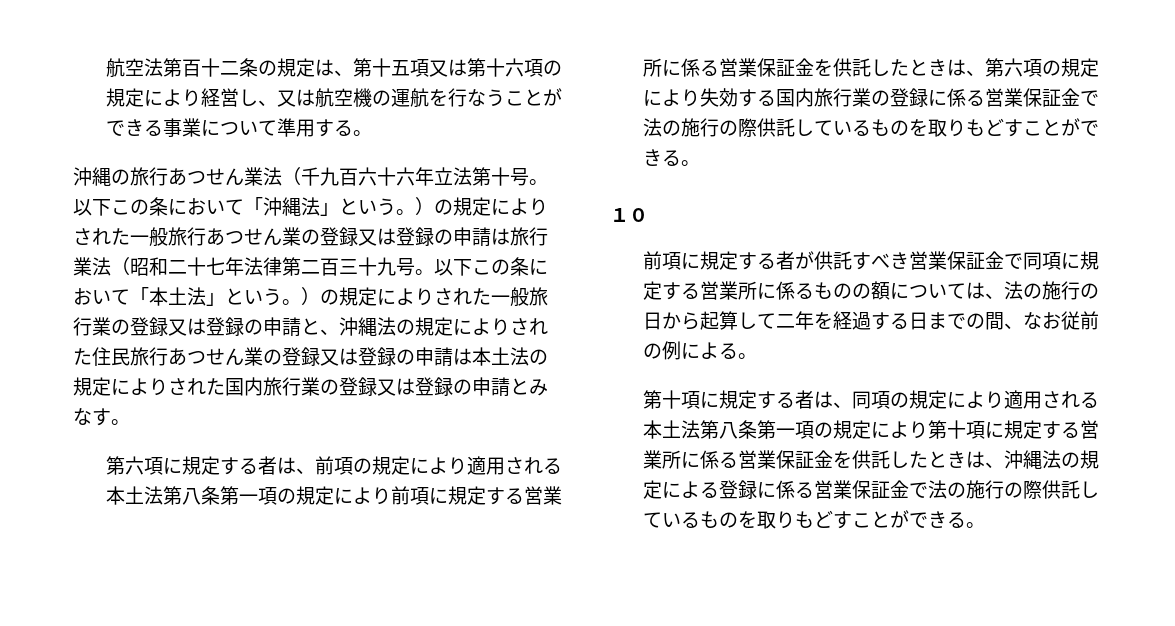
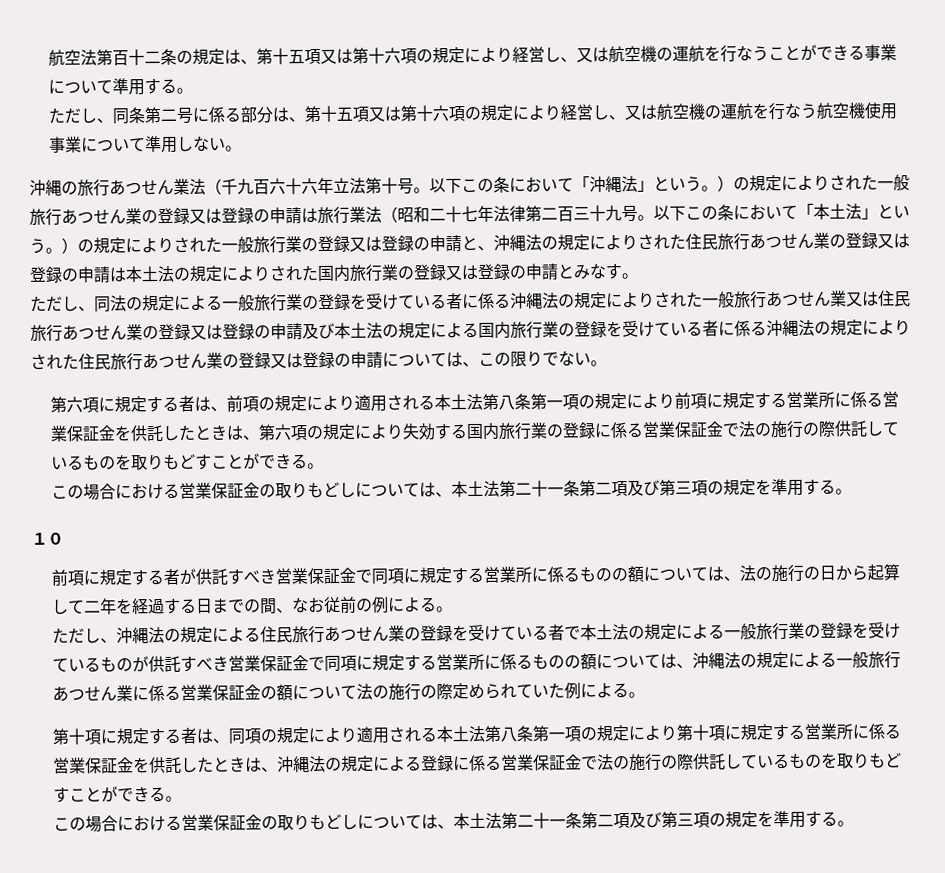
+ ただし、同条第二号に係る部分は、第十五項又は第十六項の規定により経営し、又は航空機の運航を行なう航空機使用事業について準用しない。
+ ただし、同法の規定による一般旅行業の登録を受けている者に係る沖縄法の規定によりされた一般旅行あつせん業又は住民旅行あつせん業の登録又は登録の申請及び本土法の規定による国内旅行業の登録を受けている者に係る沖縄法の規定によりされた住民旅行あつせん業の登録又は登録の申請については、この限りでない。
  第六項に規定する者は、前項の規定により適用される本土法第八条第一項の規定により前項に規定する営業所に係る営業保証金を供託したときは、第六項の規定により失効する国内旅行業の登録に係る営業保証金で法の施行の際供託しているものを取りもどすことができる。
+ この場合における営業保証金の取りもどしについては、本土法第二十一条第二項及び第三項の規定を準用する。
+ ただし、沖縄法の規定による住民旅行あつせん業の登録を受けている者で本土法の規定による一般旅行業の登録を受けているものが供託すべき営業保証金で同項に規定する営業所に係るものの額については、沖縄法の規定による一般旅行あつせん業に係る営業保証金の額について法の施行の際定められていた例による。
  第十項に規定する者は、同項の規定により適用される本土法第八条第一項の規定により第十項に規定する営業所に係る営業保証金を供託したときは、沖縄法の規定による登録に係る営業保証金で法の施行の際供託しているものを取りもどすことができる。
+ この場合における営業保証金の取りもどしについては、本土法第二十一条第二項及び第三項の規定を準用する。

